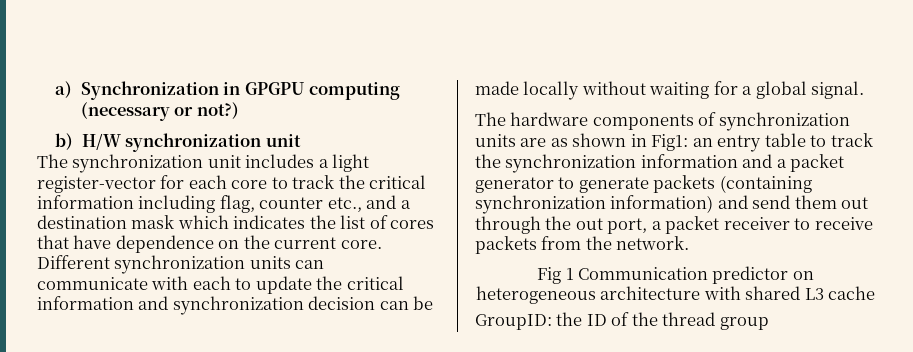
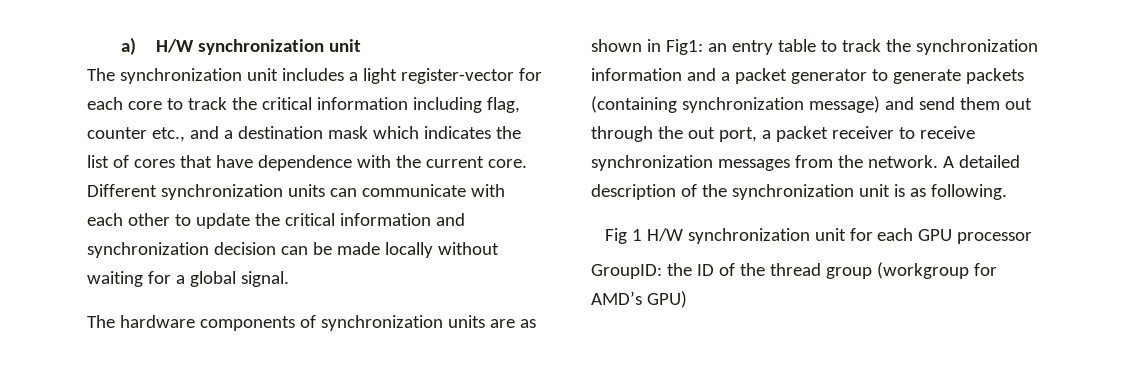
- a) Synchronization in GPGPU computing (necessary or not?)
- b) H/W synchronization unit
+ a) H/W synchronization unit
- The synchronization unit includes a light register-vector for each core to track the critical information including flag, counter etc., and a destination mask which indicates the list of cores that have dependence on the current core.
+ The synchronization unit includes a light register-vector for each core to track the critical information including flag, counter etc., and a destination mask which indicates the list of cores that have dependence with the current core.
- Different synchronization units can communicate with each to update the critical information and synchronization decision can be made locally without waiting for a global signal.
+ Different synchronization units can communicate with each other to update the critical information and synchronization decision can be made locally without waiting for a global signal.
- The hardware components of synchronization units are as shown in Fig1: an entry table to track the synchronization information and a packet generator to generate packets (containing synchronization information) and send them out through the out port, a packet receiver to receive packets from the network.
- Fig 1 Communication predictor on heterogeneous architecture with shared L3 cache
+ The hardware components of synchronization units are as shown in Fig1: an entry table to track the synchronization information and a packet generator to generate packets (containing synchronization message) and send them out through the out port, a packet receiver to receive synchronization messages from the network. A detailed description of the synchronization unit is as following.
+ Fig 1 H/W synchronization unit for each GPU processor
- GroupID: the ID of the thread group
+ GroupID: the ID of the thread group (workgroup for AMD’s GPU)

